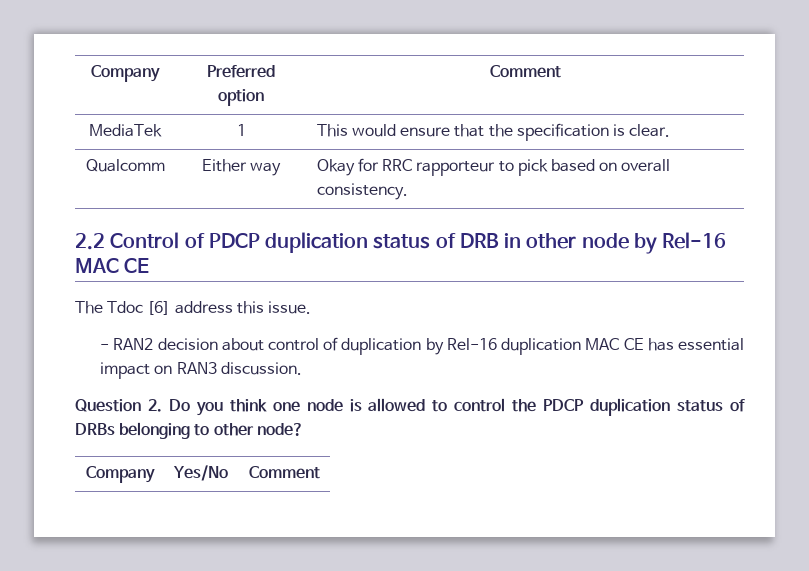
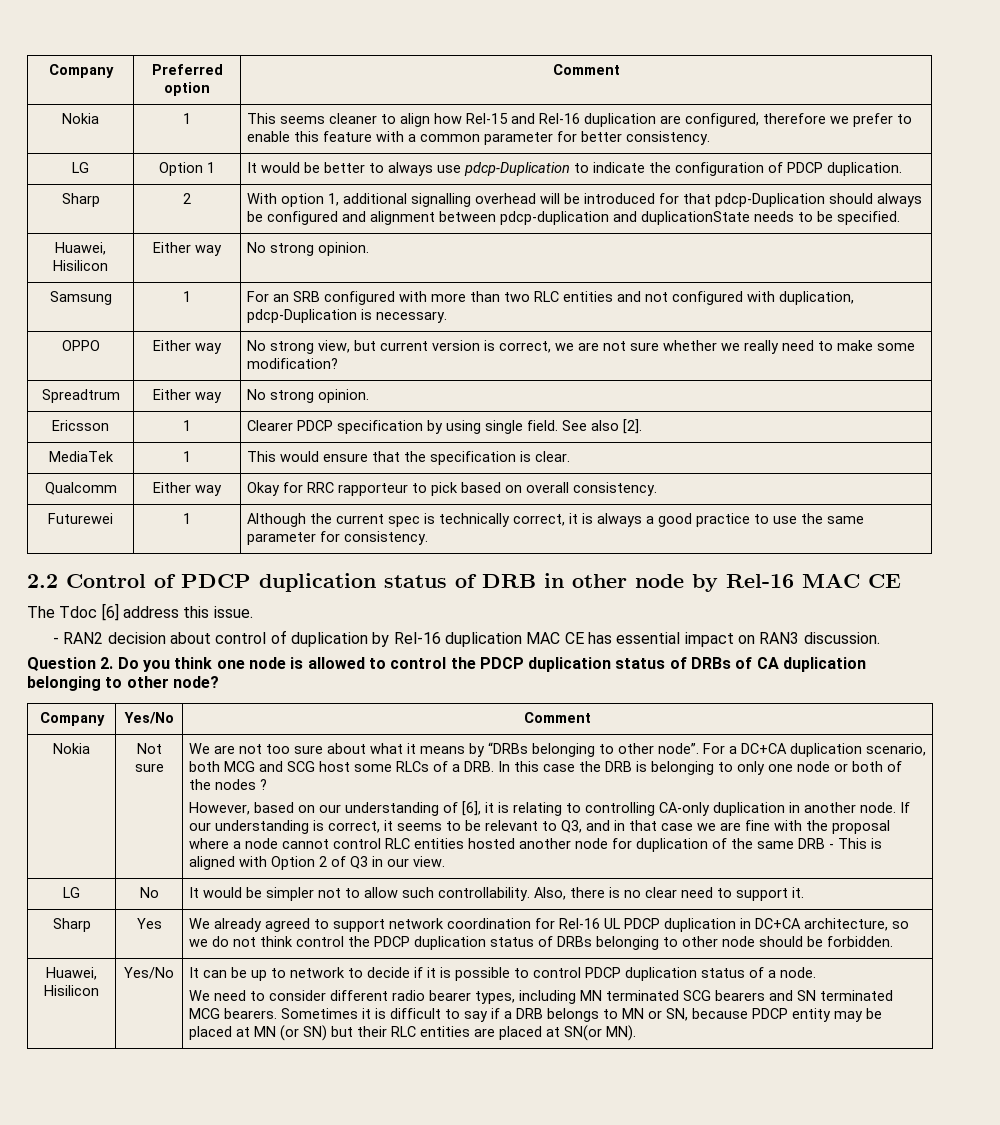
+ Nokia | 1 | This seems cleaner to align how Rel-15 and Rel-16 duplication are configured, therefore we prefer to enable this feature with a common parameter for better consistency.
+ LG | Option 1 | It would be better to always use pdcp-Duplication to indicate the configuration of PDCP duplication.
+ Sharp | 2 | With option 1, additional signalling overhead will be introduced for that pdcp-Duplication should always be configured and alignment between pdcp-duplication and duplicationState needs to be specified.
+ Huawei, Hisilicon | Either way | No strong opinion.
+ Samsung | 1 | For an SRB configured with more than two RLC entities and not configured with duplication, pdcp-Duplication is necessary.
+ OPPO | Either way | No strong view, but current version is correct, we are not sure whether we really need to make some modification?
+ Spreadtrum | Either way | No strong opinion.
+ Ericsson | 1 | Clearer PDCP specification by using single field. See also [2].
+ Futurewei | 1 | Although the current spec is technically correct, it is always a good practice to use the same parameter for consistency.
- Question 2. Do you think one node is allowed to control the PDCP duplication status of DRBs belonging to other node?
+ Question 2. Do you think one node is allowed to control the PDCP duplication status of DRBs of CA duplication belonging to other node?
+ Nokia | Not sure | We are not too sure about what it means by “DRBs belonging to other node”. For a DC+CA duplication scenario, both MCG and SCG host some RLCs of a DRB. In this case the DRB is belonging to only one node or both of the nodes ?
+ However, based on our understanding of [6], it is relating to controlling CA-only duplication in another node. If our understanding is correct, it seems to be relevant to Q3, and in that case we are fine with the proposal where a node cannot control RLC entities hosted another node for duplication of the same DRB - This is aligned with Option 2 of Q3 in our view.
+ LG | No | It would be simpler not to allow such controllability. Also, there is no clear need to support it.
+ Sharp | Yes | We already agreed to support network coordination for Rel-16 UL PDCP duplication in DC+CA architecture, so we do not think control the PDCP duplication status of DRBs belonging to other node should be forbidden.
+ Huawei, Hisilicon | Yes/No | It can be up to network to decide if it is possible to control PDCP duplication status of a node.
+ We need to consider different radio bearer types, including MN terminated SCG bearers and SN terminated MCG bearers. Sometimes it is difficult to say if a DRB belongs to MN or SN, because PDCP entity may be placed at MN (or SN) but their RLC entities are placed at SN(or MN).

